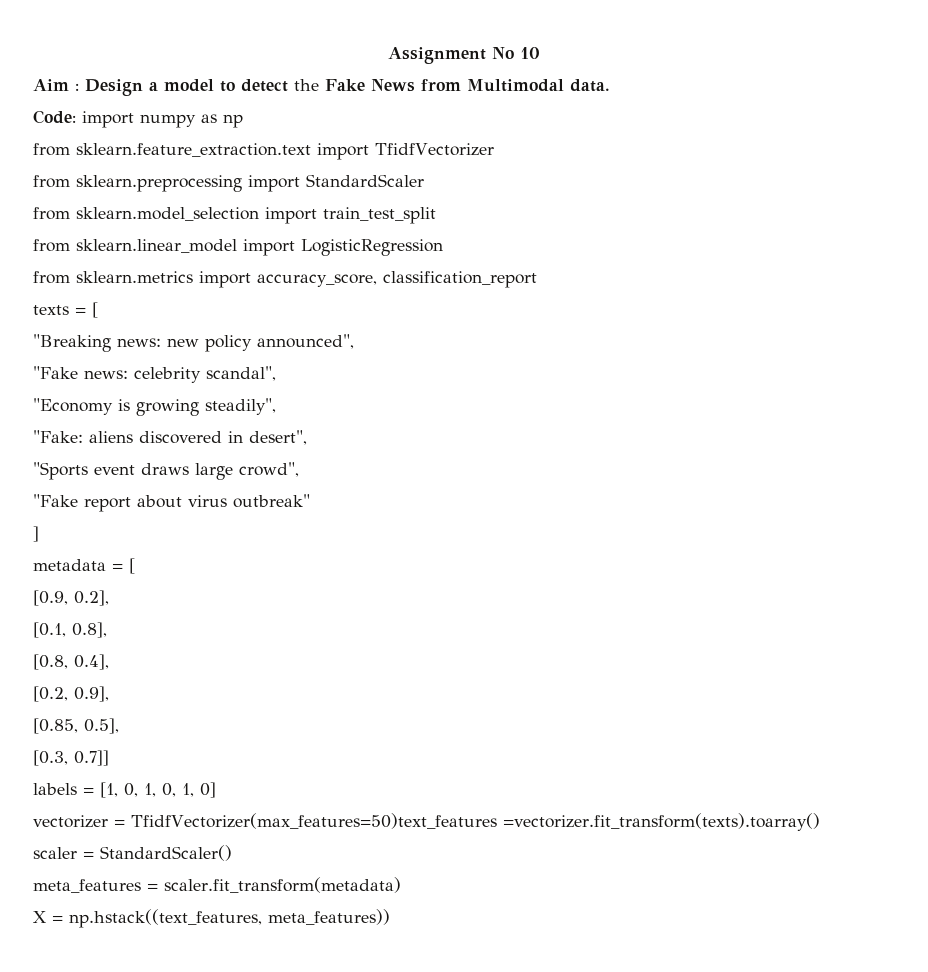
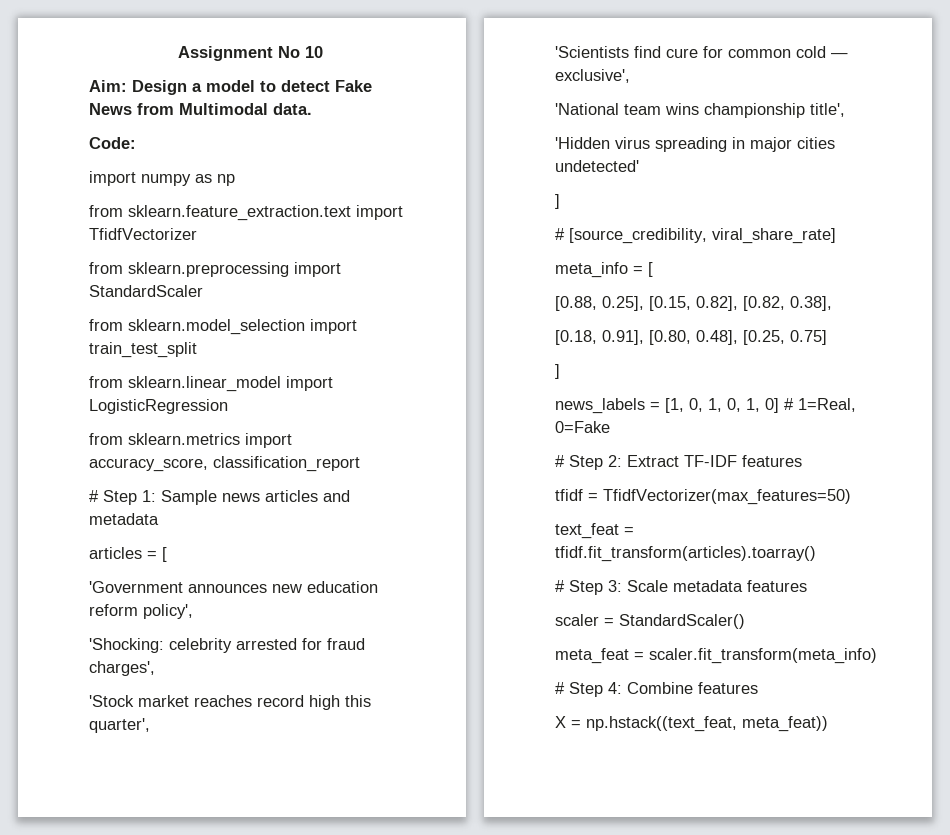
- Aim : Design a model to detect the Fake News from Multimodal data.
+ Aim: Design a model to detect Fake News from Multimodal data.
- Code: import numpy as np
+ Code:
+ import numpy as np
- texts = [
- "Breaking news: new policy announced",
- "Fake news: celebrity scandal",
- "Economy is growing steadily",
- "Fake: aliens discovered in desert",
- "Sports event draws large crowd",
- "Fake report about virus outbreak"
+ # Step 1: Sample news articles and metadata
+ articles = [
+ 'Government announces new education reform policy',
+ 'Shocking: celebrity arrested for fraud charges',
+ 'Stock market reaches record high this quarter',
+ 'Scientists find cure for common cold — exclusive',
+ 'National team wins championship title',
+ 'Hidden virus spreading in major cities undetected'
  ]
- metadata = [
- [0.9, 0.2],
- [0.1, 0.8],
- [0.8, 0.4],
- [0.2, 0.9],
- [0.85, 0.5],
- [0.3, 0.7]]
- labels = [1, 0, 1, 0, 1, 0]
- vectorizer = TfidfVectorizer(max_features=50)text_features =vectorizer.fit_transform(texts).toarray()
+ # [source_credibility, viral_share_rate]
+ meta_info = [
+ [0.88, 0.25], [0.15, 0.82], [0.82, 0.38],
+ [0.18, 0.91], [0.80, 0.48], [0.25, 0.75]
+ ]
+ news_labels = [1, 0, 1, 0, 1, 0] # 1=Real, 0=Fake
+ # Step 2: Extract TF-IDF features
+ tfidf = TfidfVectorizer(max_features=50)
+ text_feat = tfidf.fit_transform(articles).toarray()
+ # Step 3: Scale metadata features
  scaler = StandardScaler()
- meta_features = scaler.fit_transform(metadata)
+ meta_feat = scaler.fit_transform(meta_info)
+ # Step 4: Combine features
- X = np.hstack((text_features, meta_features))
+ X = np.hstack((text_feat, meta_feat))

